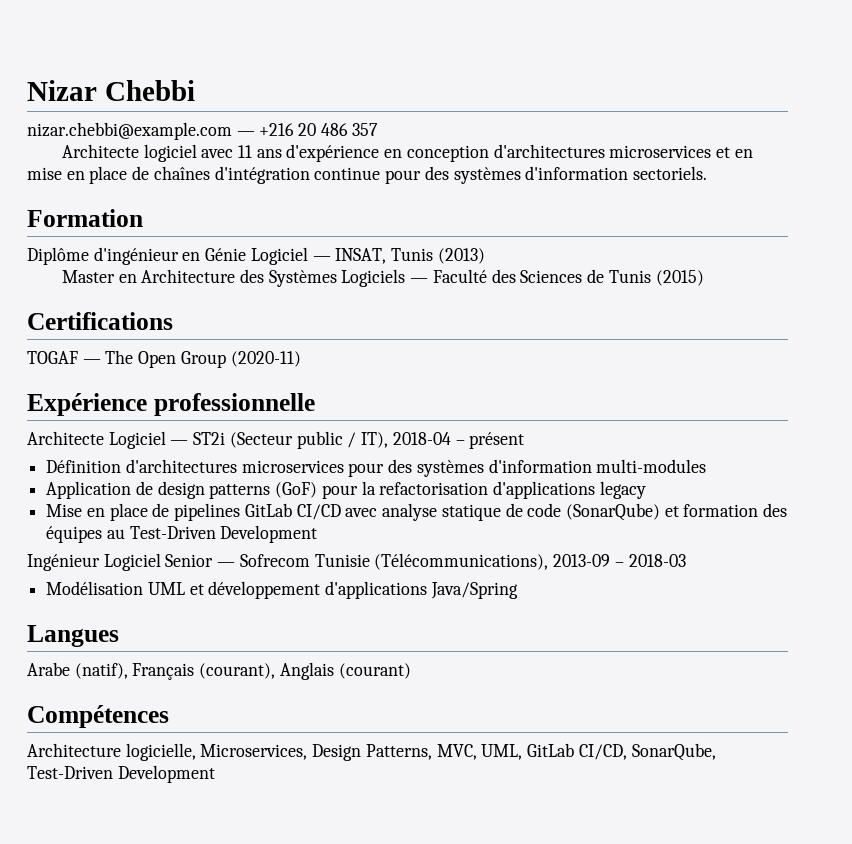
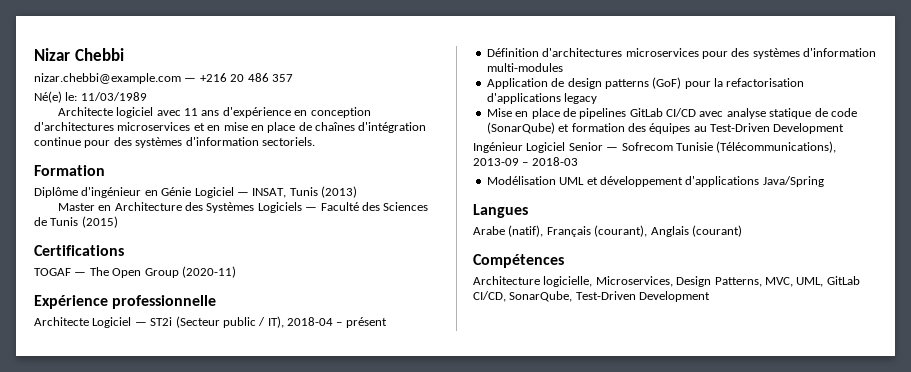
+ Né(e) le: 11/03/1989

